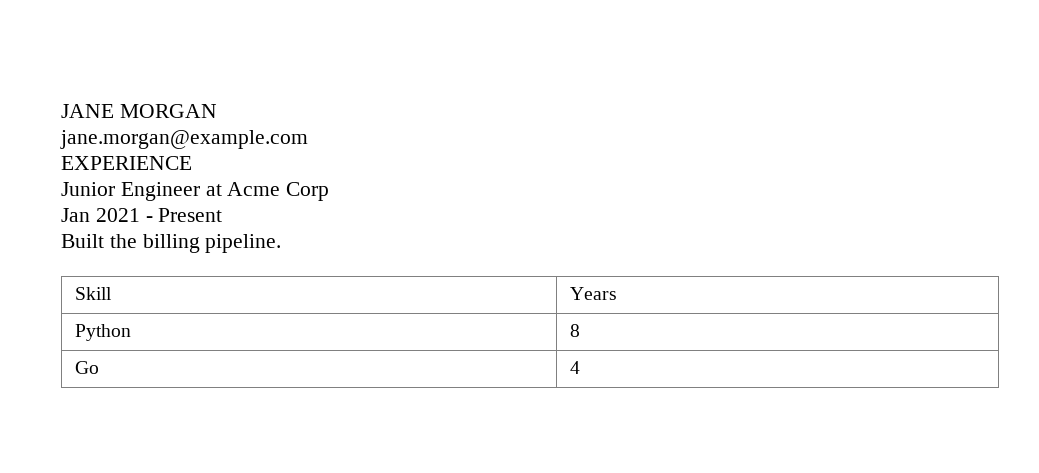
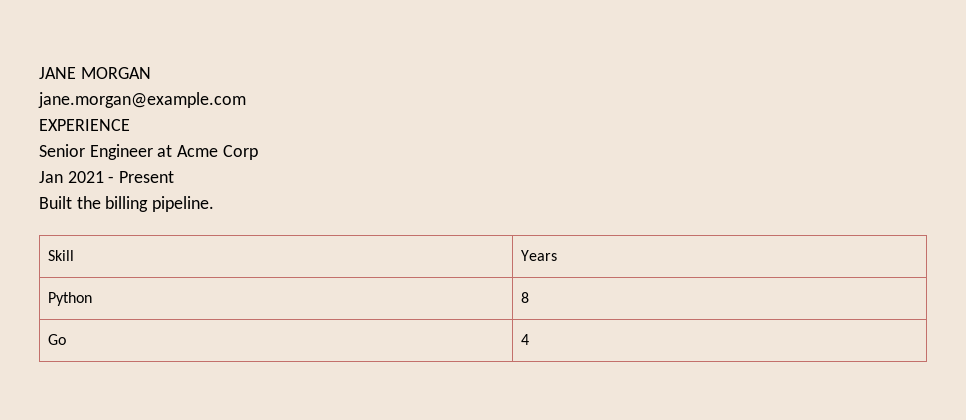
- Junior Engineer at Acme Corp
+ Senior Engineer at Acme Corp

